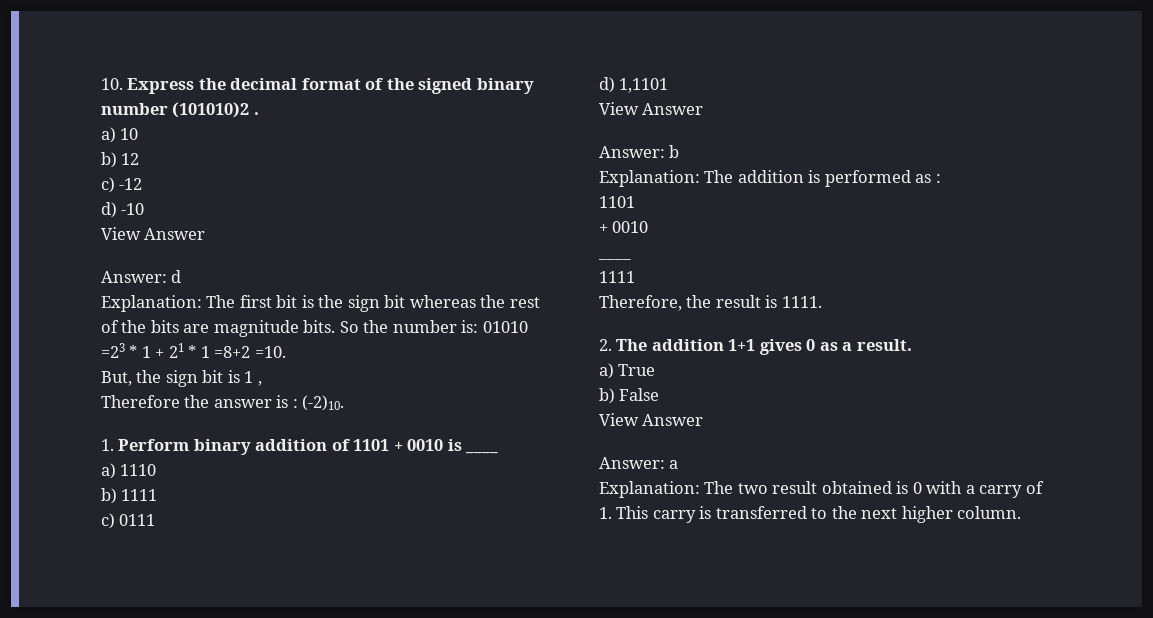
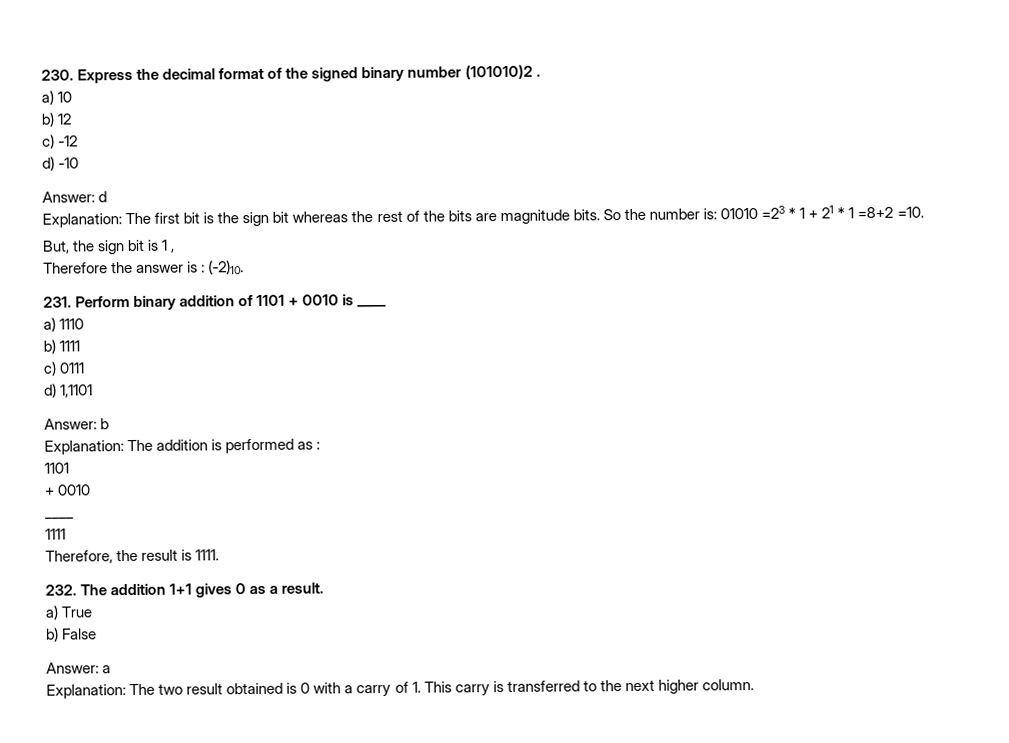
- 10. Express the decimal format of the signed binary number (101010)2 .
+ 230. Express the decimal format of the signed binary number (101010)2 .
  d) -10
- View Answer
- 1. Perform binary addition of 1101 + 0010 is ____
+ 231. Perform binary addition of 1101 + 0010 is ____
  d) 1,1101
- View Answer
- 2. The addition 1+1 gives 0 as a result.
+ 232. The addition 1+1 gives 0 as a result.
  b) False
- View Answer

